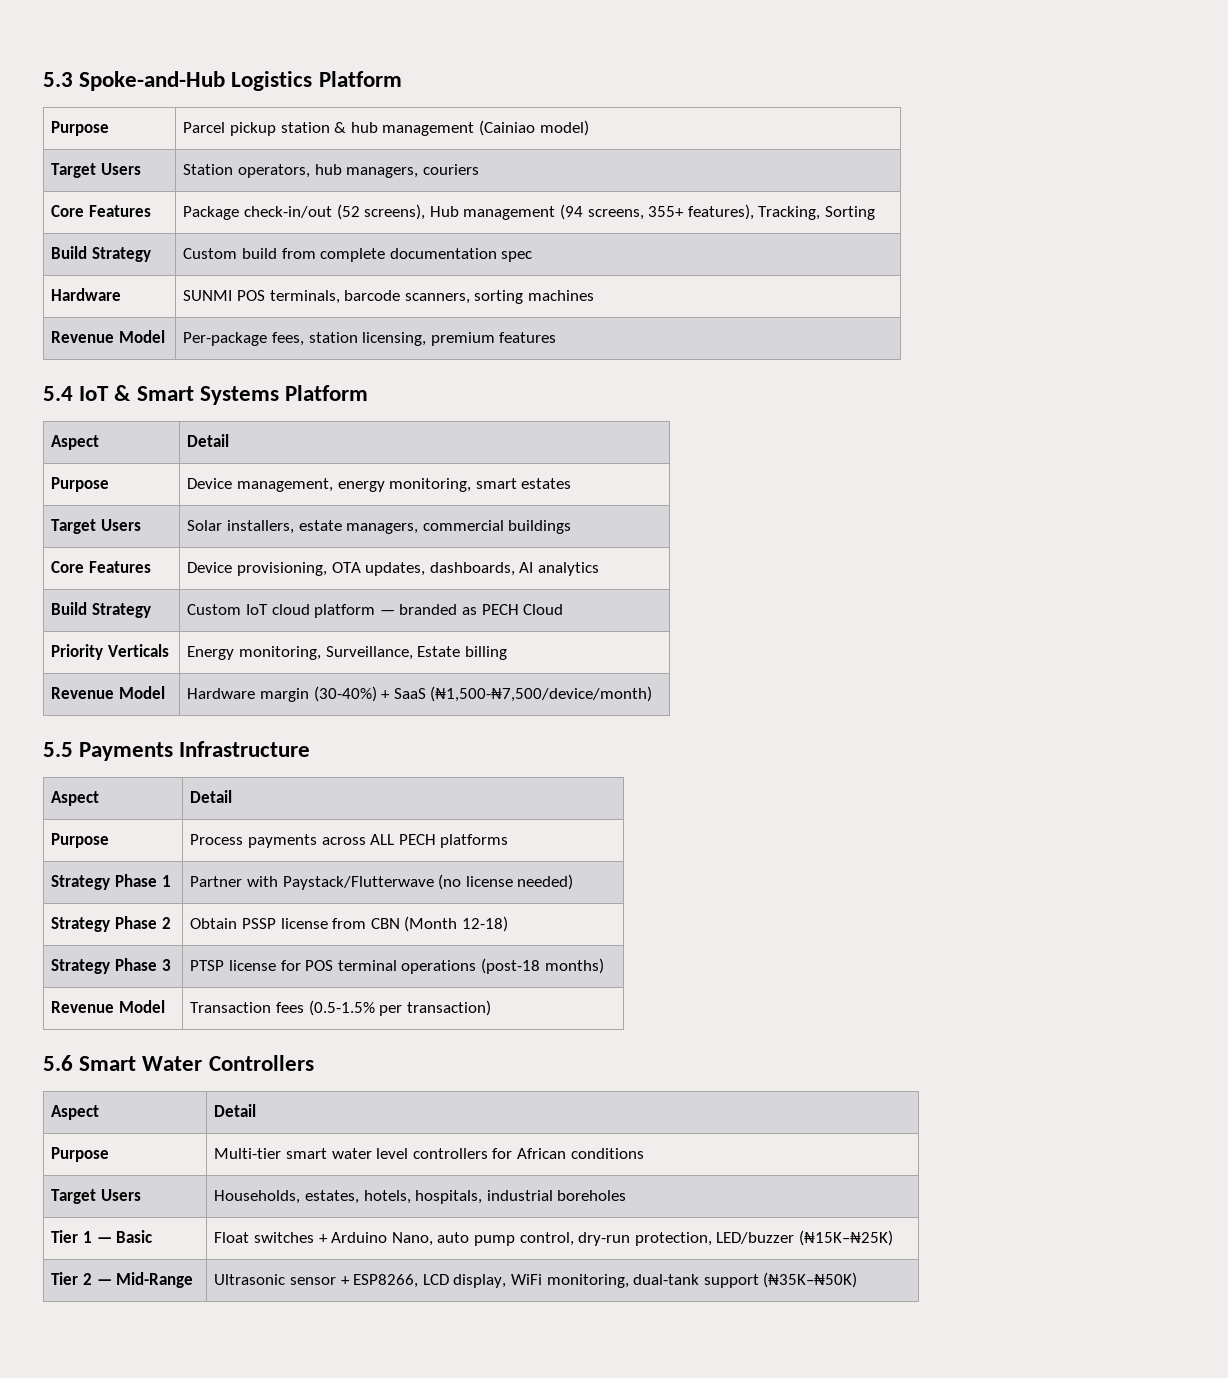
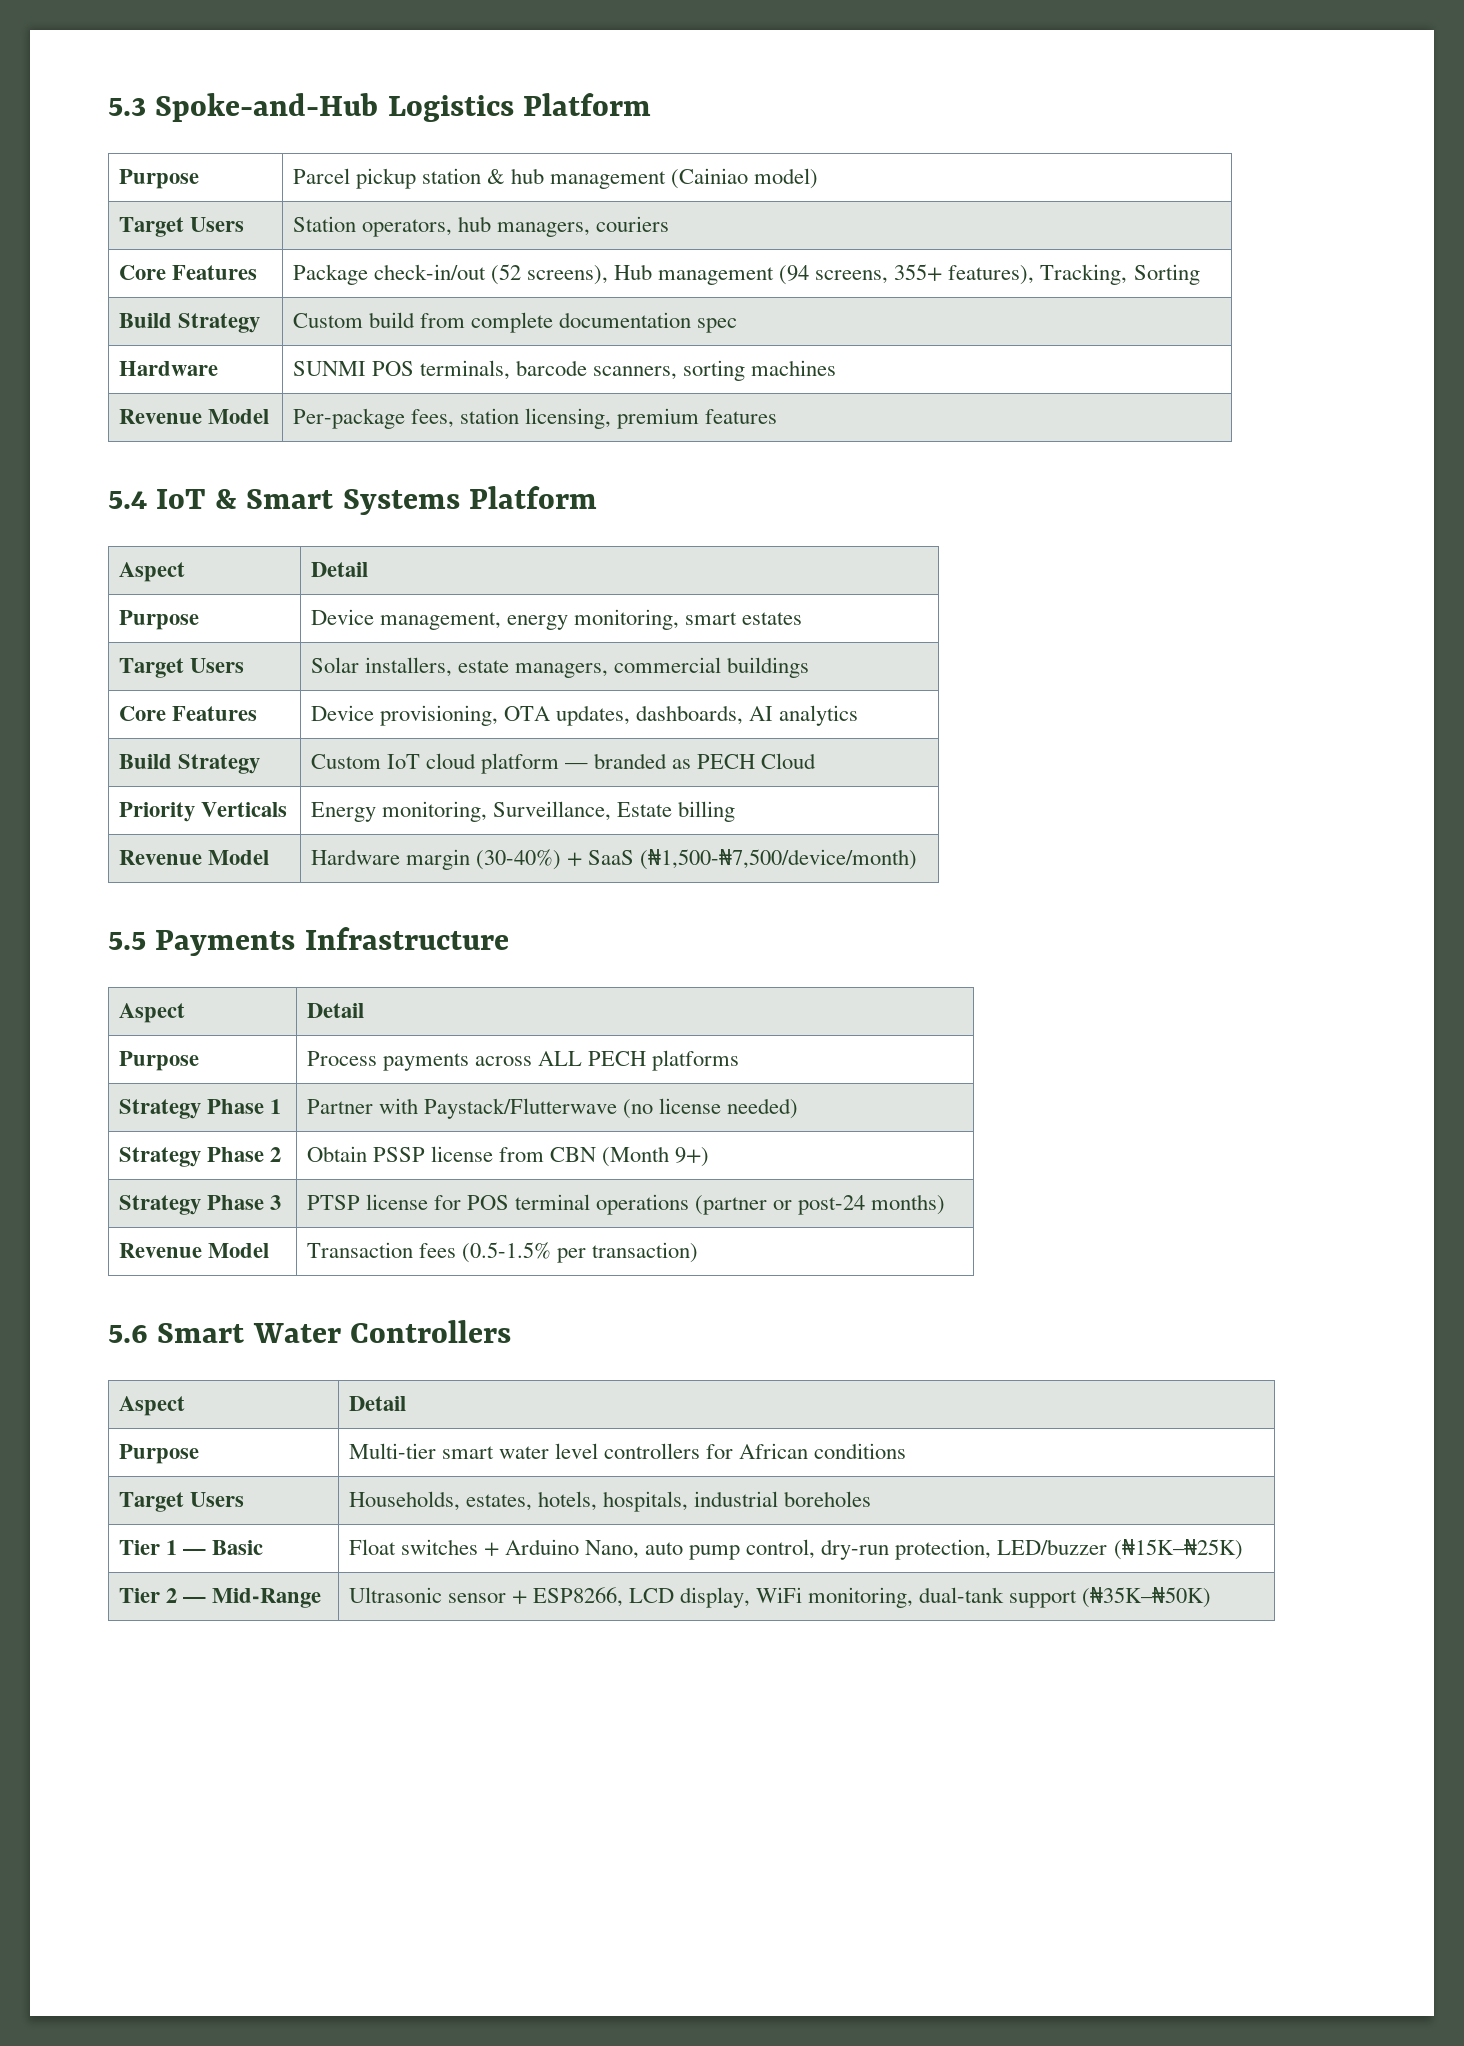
- Strategy Phase 2 | Obtain PSSP license from CBN (Month 12-18)
+ Strategy Phase 2 | Obtain PSSP license from CBN (Month 9+)
- Strategy Phase 3 | PTSP license for POS terminal operations (post-18 months)
+ Strategy Phase 3 | PTSP license for POS terminal operations (partner or post-24 months)

